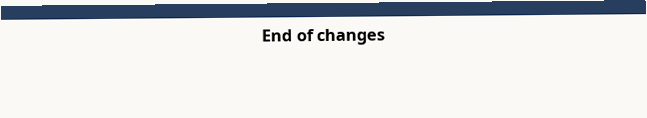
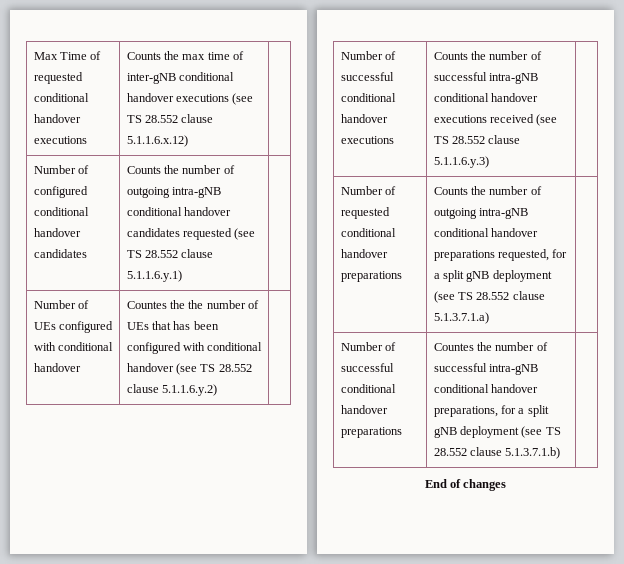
+ Max Time of requested conditional handover executions | Counts the max time of inter-gNB conditional handover executions (see TS 28.552 clause 5.1.1.6.x.12) |
+ Number of configured conditional handover candidates | Counts the number of outgoing intra-gNB conditional handover candidates requested (see TS 28.552 clause 5.1.1.6.y.1) |
+ Number of UEs configured with conditional handover | Countes the the number of UEs that has been configured with conditional handover (see TS 28.552 clause 5.1.1.6.y.2) |
+ Number of successful conditional handover executions | Counts the number of successful intra-gNB conditional handover executions received (see TS 28.552 clause 5.1.1.6.y.3) |
+ Number of requested conditional handover preparations | Counts the number of outgoing intra-gNB conditional handover preparations requested, for a split gNB deployment (see TS 28.552 clause 5.1.3.7.1.a) |
+ Number of successful conditional handover preparations | Countes the number of successful intra-gNB conditional handover preparations, for a split gNB deployment (see TS 28.552 clause 5.1.3.7.1.b) |

